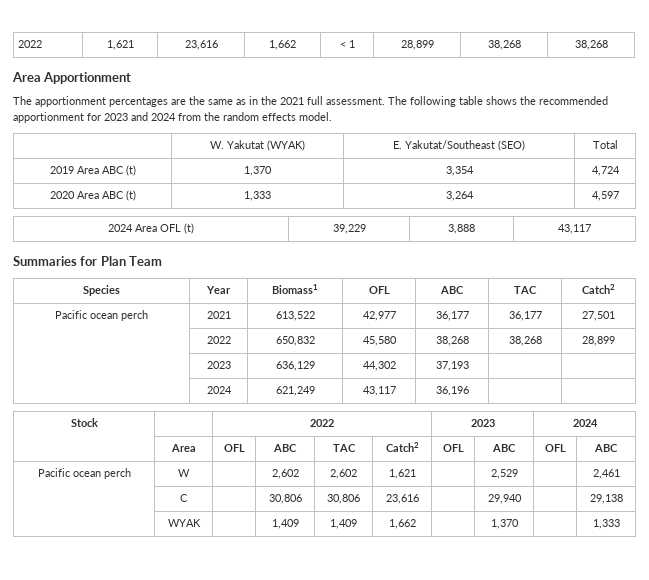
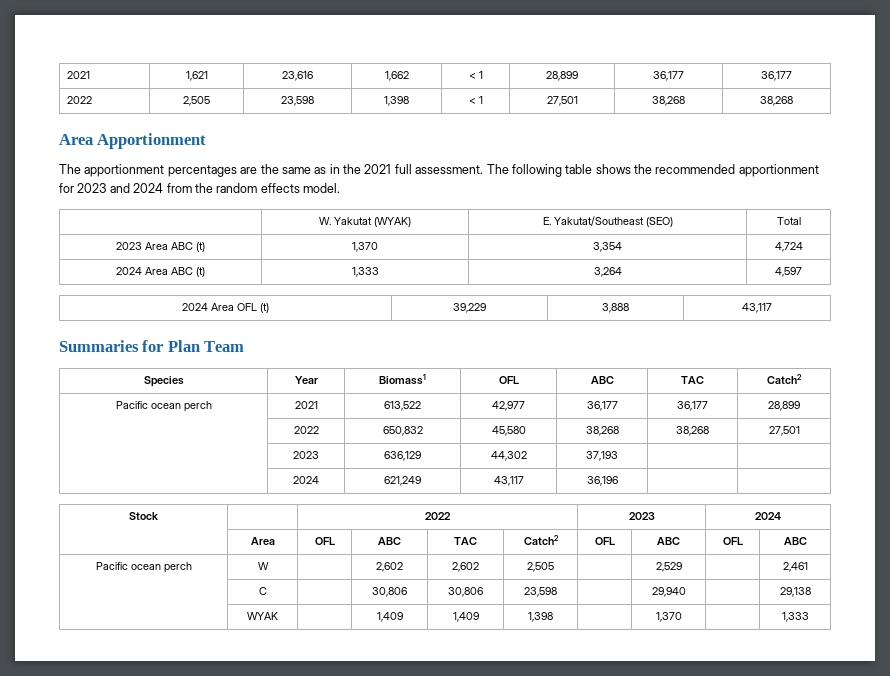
- 2022 | 1,621 | 23,616 | 1,662 | < 1 | 28,899 | 38,268 | 38,268
+ 2021 | 1,621 | 23,616 | 1,662 | < 1 | 28,899 | 36,177 | 36,177
+ 2022 | 2,505 | 23,598 | 1,398 | < 1 | 27,501 | 38,268 | 38,268
- 2019 Area ABC (t) | 1,370 | 3,354 | 4,724
+ 2023 Area ABC (t) | 1,370 | 3,354 | 4,724
- 2020 Area ABC (t) | 1,333 | 3,264 | 4,597
+ 2024 Area ABC (t) | 1,333 | 3,264 | 4,597
- Pacific ocean perch | 2021 | 613,522 | 42,977 | 36,177 | 36,177 | 27,501
+ Pacific ocean perch | 2021 | 613,522 | 42,977 | 36,177 | 36,177 | 28,899
- | 2022 | 650,832 | 45,580 | 38,268 | 38,268 | 28,899
+ | 2022 | 650,832 | 45,580 | 38,268 | 38,268 | 27,501
- Pacific ocean perch | W | | 2,602 | 2,602 | 1,621 | | 2,529 | | 2,461
+ Pacific ocean perch | W | | 2,602 | 2,602 | 2,505 | | 2,529 | | 2,461
- | C | | 30,806 | 30,806 | 23,616 | | 29,940 | | 29,138
+ | C | | 30,806 | 30,806 | 23,598 | | 29,940 | | 29,138
- | WYAK | | 1,409 | 1,409 | 1,662 | | 1,370 | | 1,333
+ | WYAK | | 1,409 | 1,409 | 1,398 | | 1,370 | | 1,333

